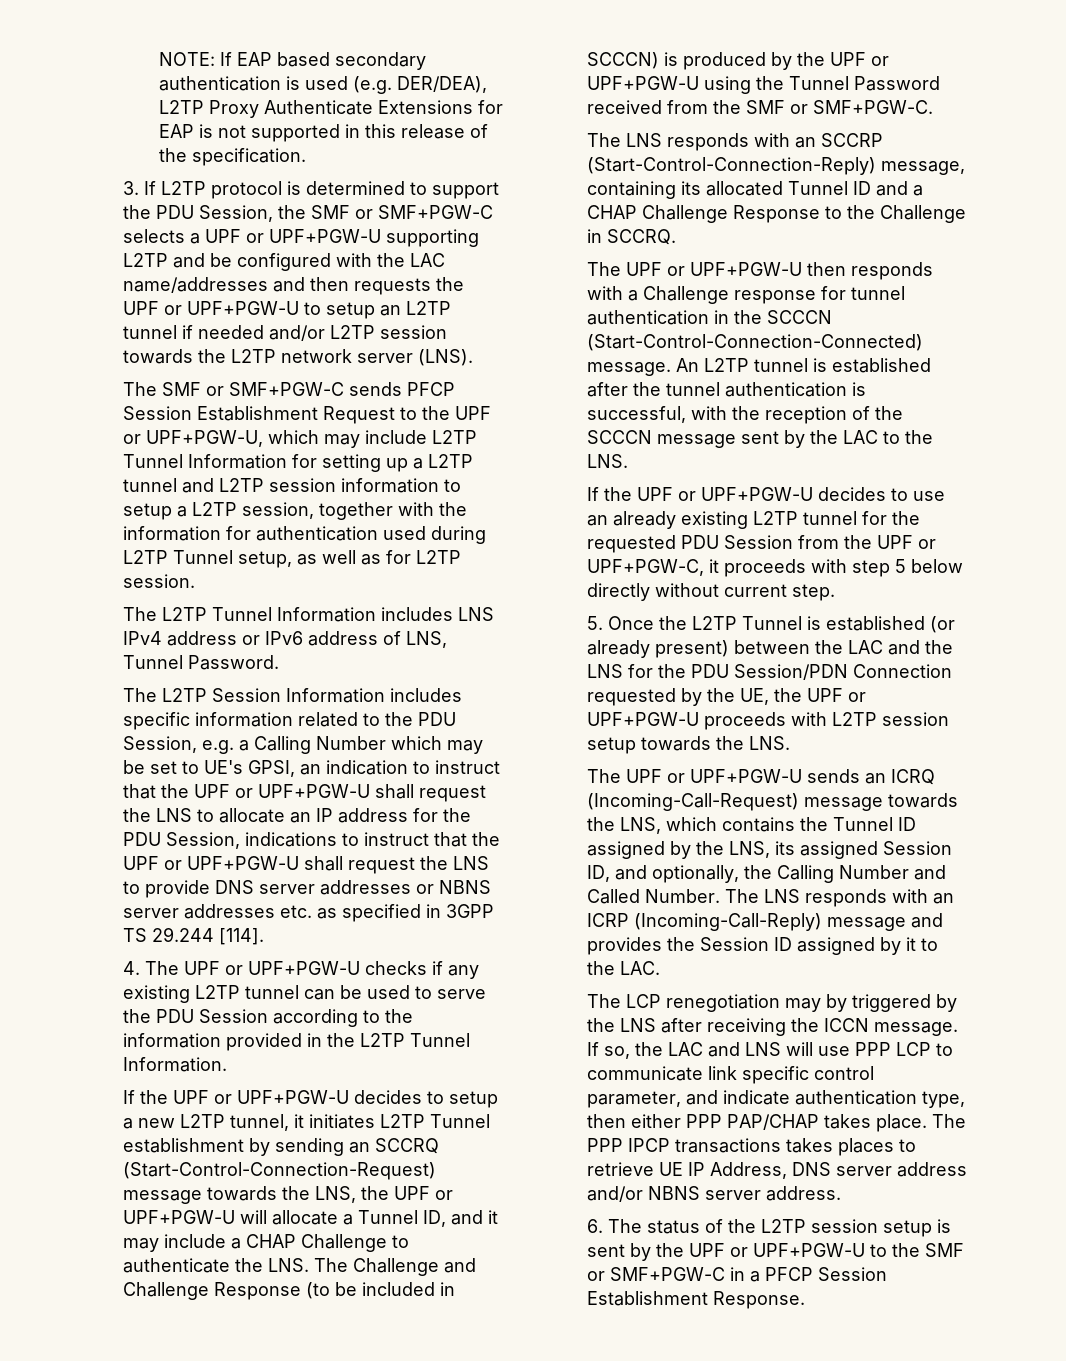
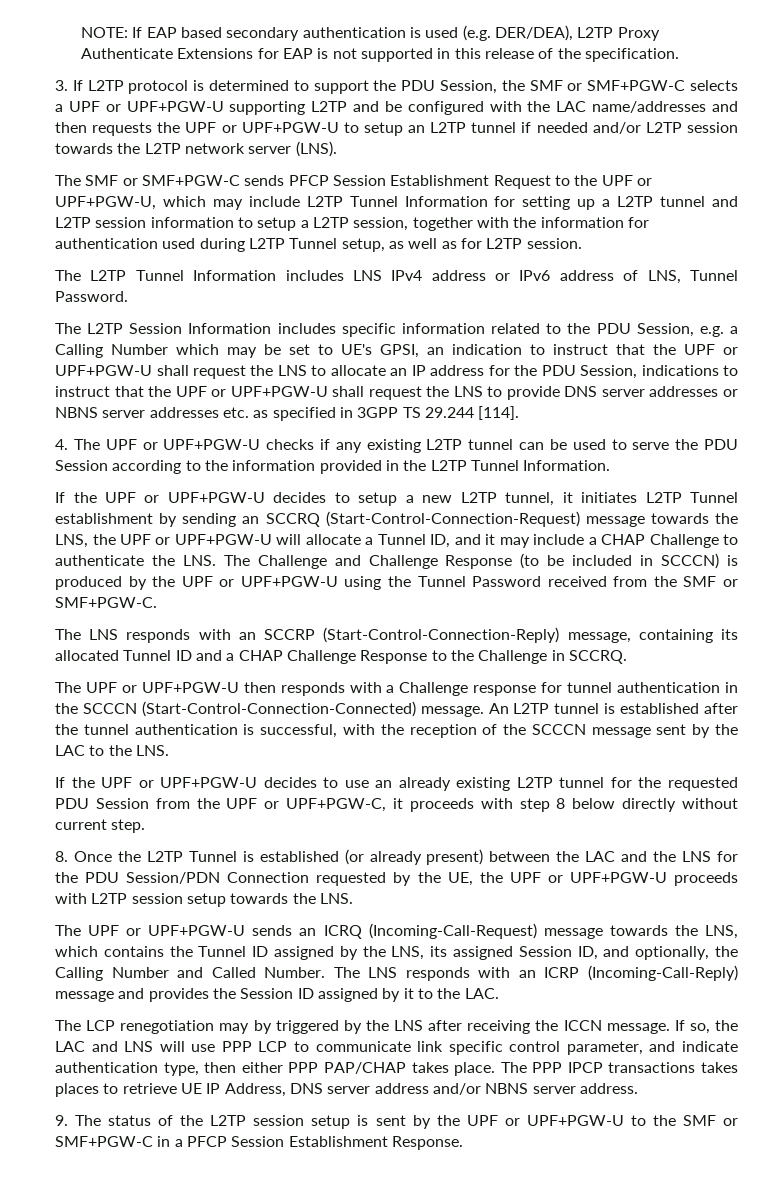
- If the UPF or UPF+PGW-U decides to use an already existing L2TP tunnel for the requested PDU Session from the UPF or UPF+PGW-C, it proceeds with step 5 below directly without current step.
+ If the UPF or UPF+PGW-U decides to use an already existing L2TP tunnel for the requested PDU Session from the UPF or UPF+PGW-C, it proceeds with step 8 below directly without current step.
- 5. Once the L2TP Tunnel is established (or already present) between the LAC and the LNS for the PDU Session/PDN Connection requested by the UE, the UPF or UPF+PGW-U proceeds with L2TP session setup towards the LNS.
+ 8. Once the L2TP Tunnel is established (or already present) between the LAC and the LNS for the PDU Session/PDN Connection requested by the UE, the UPF or UPF+PGW-U proceeds with L2TP session setup towards the LNS.
- 6. The status of the L2TP session setup is sent by the UPF or UPF+PGW-U to the SMF or SMF+PGW-C in a PFCP Session Establishment Response.
+ 9. The status of the L2TP session setup is sent by the UPF or UPF+PGW-U to the SMF or SMF+PGW-C in a PFCP Session Establishment Response.

